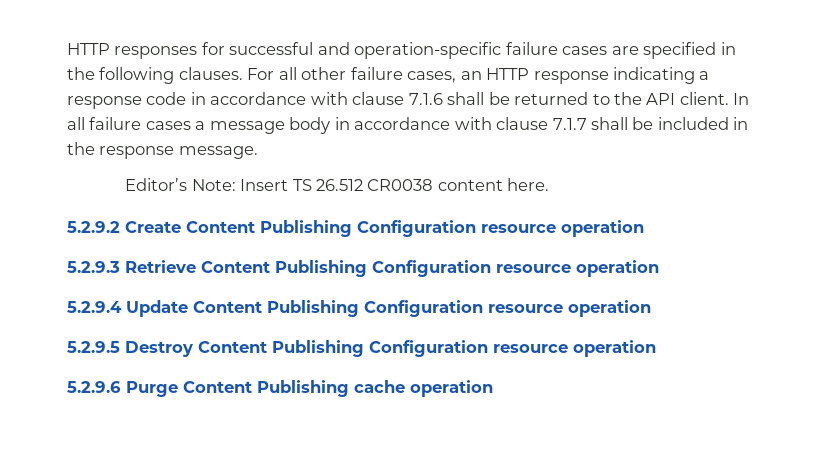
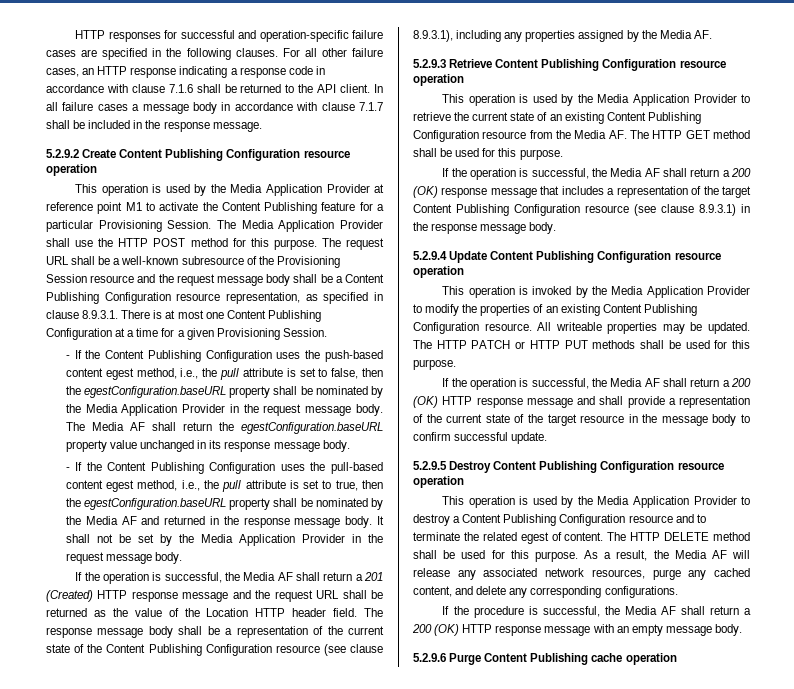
- Editor’s Note: Insert TS 26.512 CR0038 content here.
+ This operation is used by the Media Application Provider at reference point M1 to activate the Content Publishing feature for a particular Provisioning Session. The Media Application Provider shall use the HTTP POST method for this purpose. The request URL shall be a well-known subresource of the Provisioning Session resource and the request message body shall be a Content Publishing Configuration resource representation, as specified in clause 8.9.3.1. There is at most one Content Publishing Configuration at a time for a given Provisioning Session.
+ - If the Content Publishing Configuration uses the push-based content egest method, i.e., the pull attribute is set to false, then the egestConfiguration.baseURL property shall be nominated by the Media Application Provider in the request message body. The Media AF shall return the egestConfiguration.baseURL property value unchanged in its response message body.
+ - If the Content Publishing Configuration uses the pull-based content egest method, i.e., the pull attribute is set to true, then the egestConfiguration.baseURL property shall be nominated by the Media AF and returned in the response message body. It shall not be set by the Media Application Provider in the request message body.
+ If the operation is successful, the Media AF shall return a 201 (Created) HTTP response message and the request URL shall be returned as the value of the Location HTTP header field. The response message body shall be a representation of the current state of the Content Publishing Configuration resource (see clause 8.9.3.1), including any properties assigned by the Media AF.
+ This operation is used by the Media Application Provider to retrieve the current state of an existing Content Publishing Configuration resource from the Media AF. The HTTP GET method shall be used for this purpose.
+ If the operation is successful, the Media AF shall return a 200 (OK) response message that includes a representation of the target Content Publishing Configuration resource (see clause 8.9.3.1) in the response message body.
+ This operation is invoked by the Media Application Provider to modify the properties of an existing Content Publishing Configuration resource. All writeable properties may be updated. The HTTP PATCH or HTTP PUT methods shall be used for this purpose.
+ If the operation is successful, the Media AF shall return a 200 (OK) HTTP response message and shall provide a representation of the current state of the target resource in the message body to confirm successful update.
+ This operation is used by the Media Application Provider to destroy a Content Publishing Configuration resource and to terminate the related egest of content. The HTTP DELETE method shall be used for this purpose. As a result, the Media AF will release any associated network resources, purge any cached content, and delete any corresponding configurations.
+ If the procedure is successful, the Media AF shall return a 200 (OK) HTTP response message with an empty message body.

